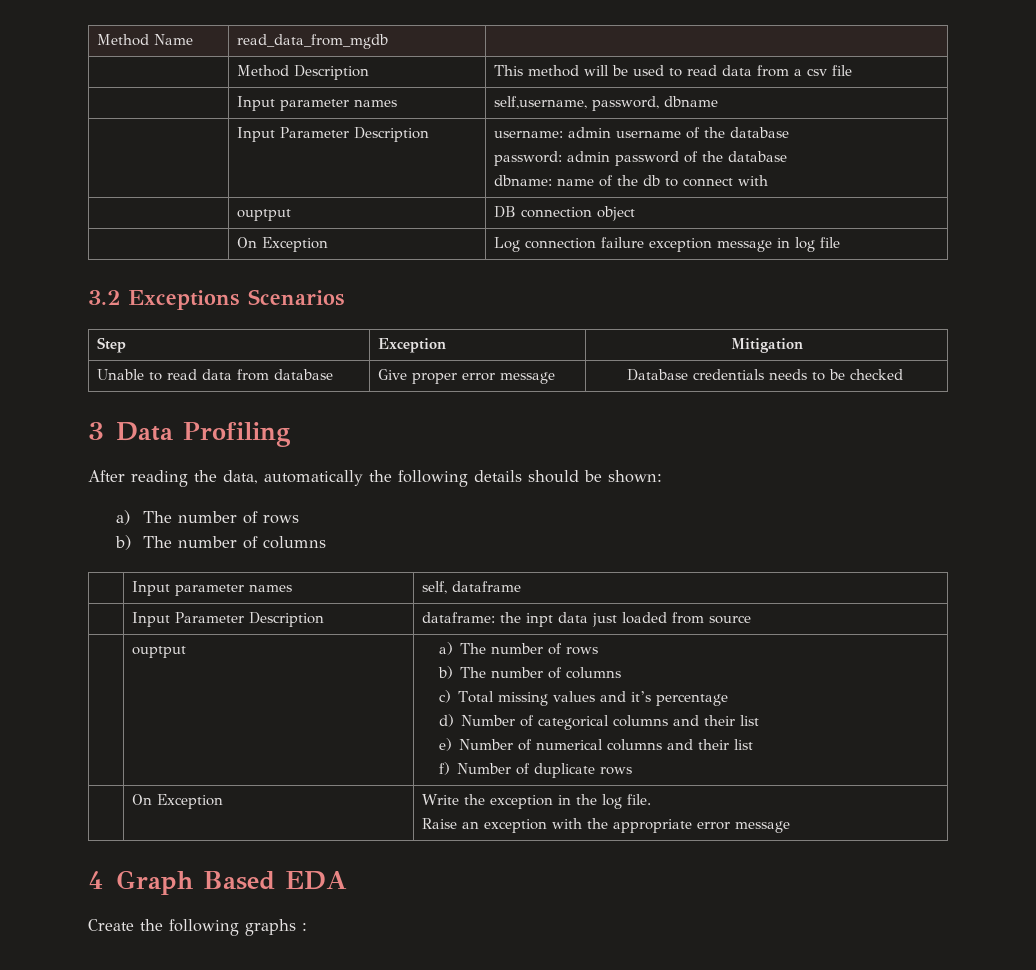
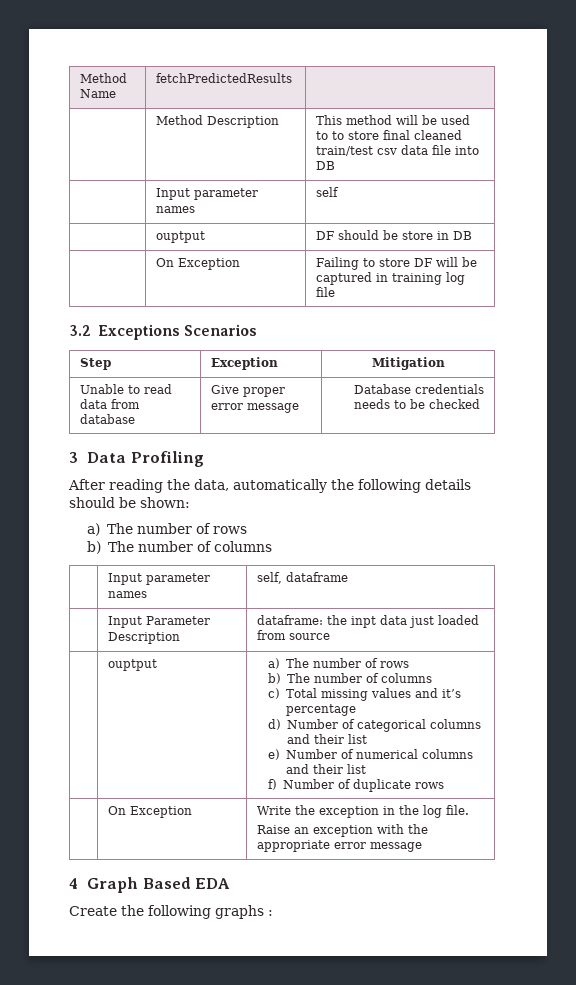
- Method Name | read_data_from_mgdb |
+ Method Name | fetchPredictedResults |
- | Method Description | This method will be used to read data from a csv file
- | Input parameter names | self,username, password, dbname
- | Input Parameter Description | username: admin username of the database
- password: admin password of the database
- dbname: name of the db to connect with
- | ouptput | DB connection object
- | On Exception | Log connection failure exception message in log file
+ | Method Description | This method will be used to to store final cleaned train/test csv data file into DB
+ | Input parameter names | self
+ | ouptput | DF should be store in DB
+ | On Exception | Failing to store DF will be captured in training log file

